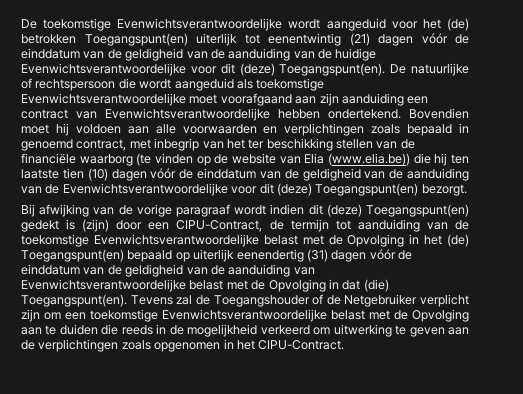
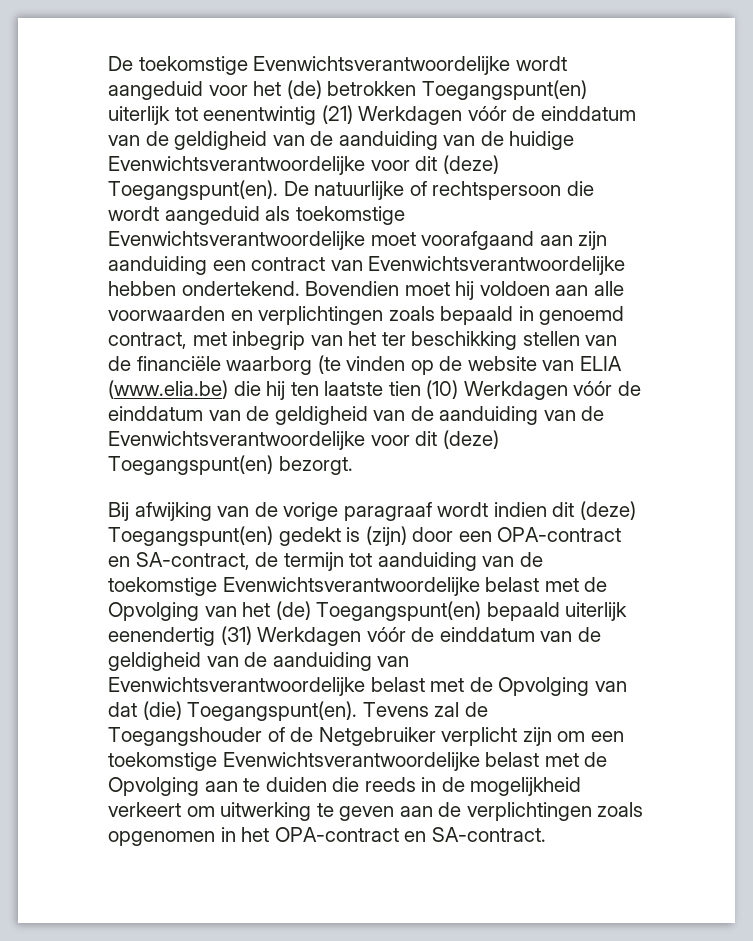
- De toekomstige Evenwichtsverantwoordelijke wordt aangeduid voor het (de) betrokken Toegangspunt(en) uiterlijk tot eenentwintig (21) dagen vóór de einddatum van de geldigheid van de aanduiding van de huidige Evenwichtsverantwoordelijke voor dit (deze) Toegangspunt(en).
+ De toekomstige Evenwichtsverantwoordelijke wordt aangeduid voor het (de) betrokken Toegangspunt(en) uiterlijk tot eenentwintig (21) Werkdagen vóór de einddatum van de geldigheid van de aanduiding van de huidige Evenwichtsverantwoordelijke voor dit (deze) Toegangspunt(en).
- Bovendien moet hij voldoen aan alle voorwaarden en verplichtingen zoals bepaald in genoemd contract, met inbegrip van het ter beschikking stellen van de financiële waarborg (te vinden op de website van Elia (www.elia.be)) die hij ten laatste tien (10) dagen vóór de einddatum van de geldigheid van de aanduiding van de Evenwichtsverantwoordelijke voor dit (deze) Toegangspunt(en) bezorgt.
+ Bovendien moet hij voldoen aan alle voorwaarden en verplichtingen zoals bepaald in genoemd contract, met inbegrip van het ter beschikking stellen van de financiële waarborg (te vinden op de website van ELIA (www.elia.be) die hij ten laatste tien (10) Werkdagen vóór de einddatum van de geldigheid van de aanduiding van de Evenwichtsverantwoordelijke voor dit (deze) Toegangspunt(en) bezorgt.
- Bij afwijking van de vorige paragraaf wordt indien dit (deze) Toegangspunt(en) gedekt is (zijn) door een CIPU-Contract, de termijn tot aanduiding van de toekomstige Evenwichtsverantwoordelijke belast met de Opvolging in het (de) Toegangspunt(en) bepaald op uiterlijk eenendertig (31) dagen vóór de einddatum van de geldigheid van de aanduiding van Evenwichtsverantwoordelijke belast met de Opvolging in dat (die) Toegangspunt(en).
+ Bij afwijking van de vorige paragraaf wordt indien dit (deze) Toegangspunt(en) gedekt is (zijn) door een OPA-contract en SA-contract, de termijn tot aanduiding van de toekomstige Evenwichtsverantwoordelijke belast met de Opvolging van het (de) Toegangspunt(en) bepaald uiterlijk eenendertig (31) Werkdagen vóór de einddatum van de geldigheid van de aanduiding van Evenwichtsverantwoordelijke belast met de Opvolging van dat (die) Toegangspunt(en).
- Tevens zal de Toegangshouder of de Netgebruiker verplicht zijn om een toekomstige Evenwichtsverantwoordelijke belast met de Opvolging aan te duiden die reeds in de mogelijkheid verkeerd om uitwerking te geven aan de verplichtingen zoals opgenomen in het CIPU-Contract.
+ Tevens zal de Toegangshouder of de Netgebruiker verplicht zijn om een toekomstige Evenwichtsverantwoordelijke belast met de Opvolging aan te duiden die reeds in de mogelijkheid verkeert om uitwerking te geven aan de verplichtingen zoals opgenomen in het OPA-contract en SA-contract.

